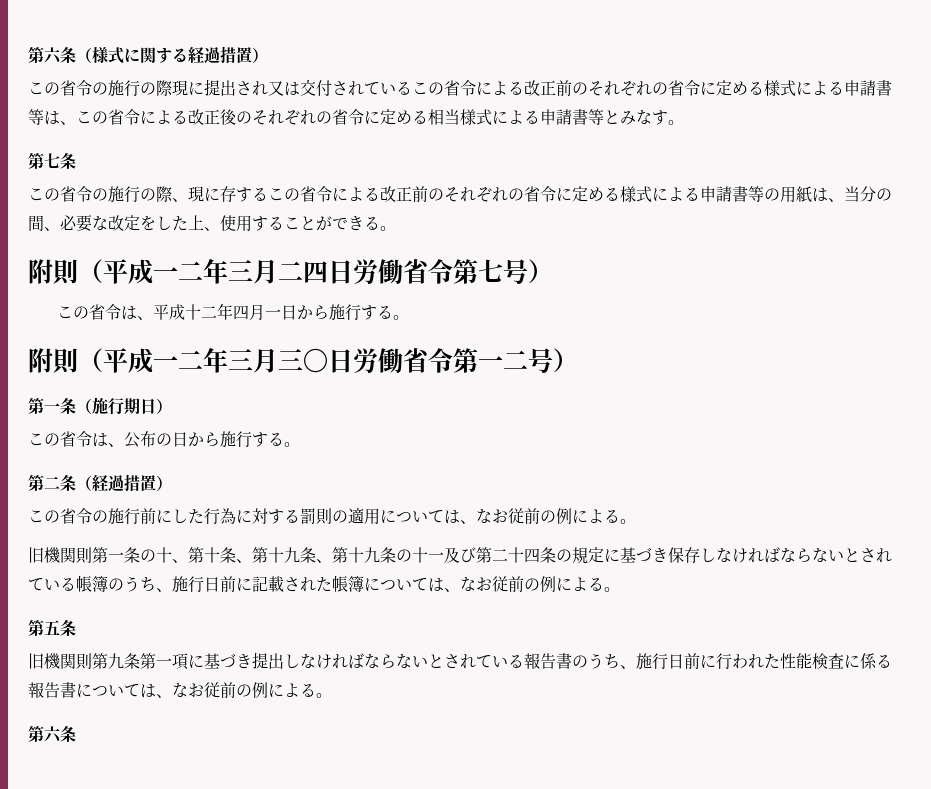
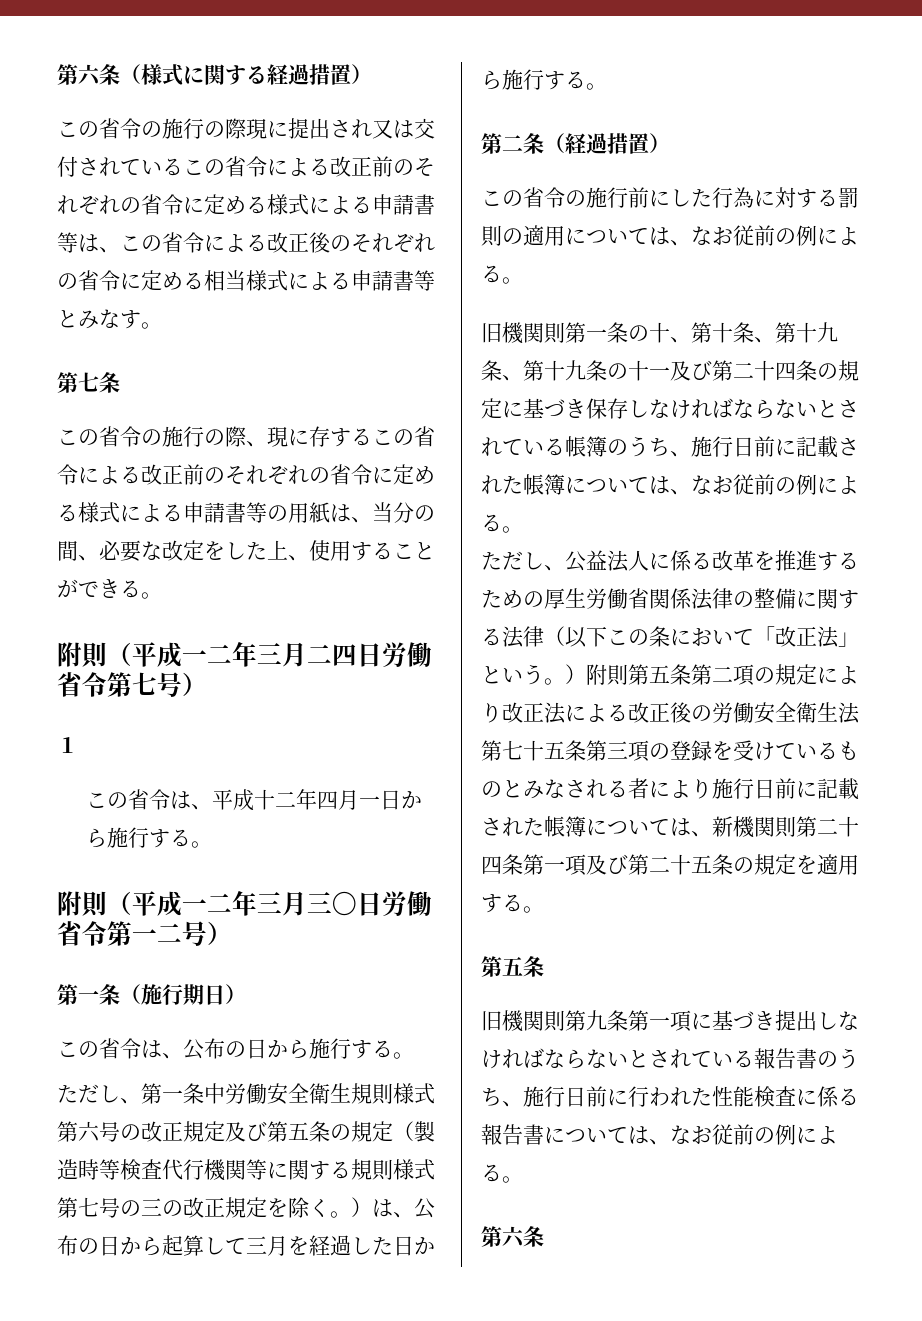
+ １
+ ただし、第一条中労働安全衛生規則様式第六号の改正規定及び第五条の規定（製造時等検査代行機関等に関する規則様式第七号の三の改正規定を除く。）は、公布の日から起算して三月を経過した日から施行する。
+ ただし、公益法人に係る改革を推進するための厚生労働省関係法律の整備に関する法律（以下この条において「改正法」という。）附則第五条第二項の規定により改正法による改正後の労働安全衛生法第七十五条第三項の登録を受けているものとみなされる者により施行日前に記載された帳簿については、新機関則第二十四条第一項及び第二十五条の規定を適用する。

